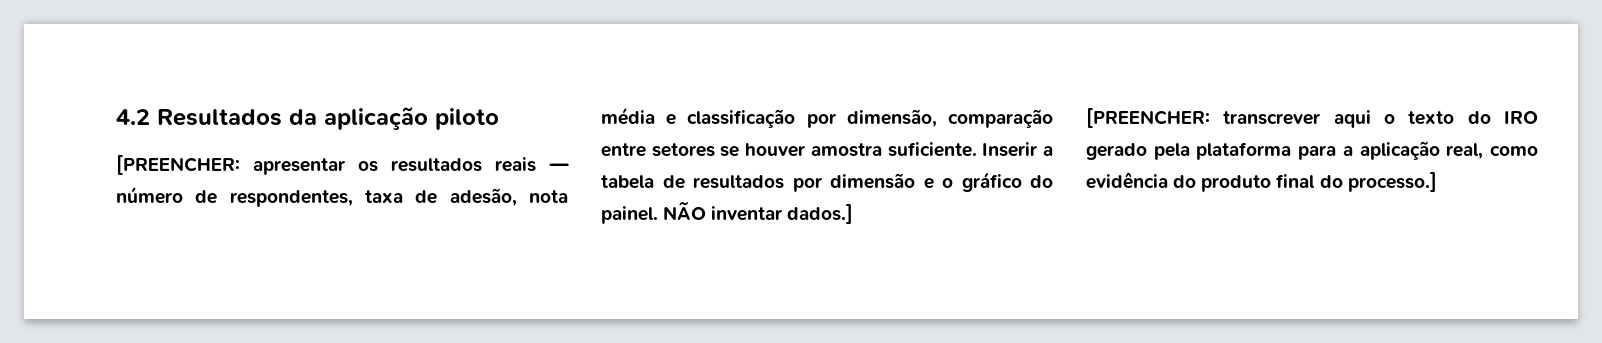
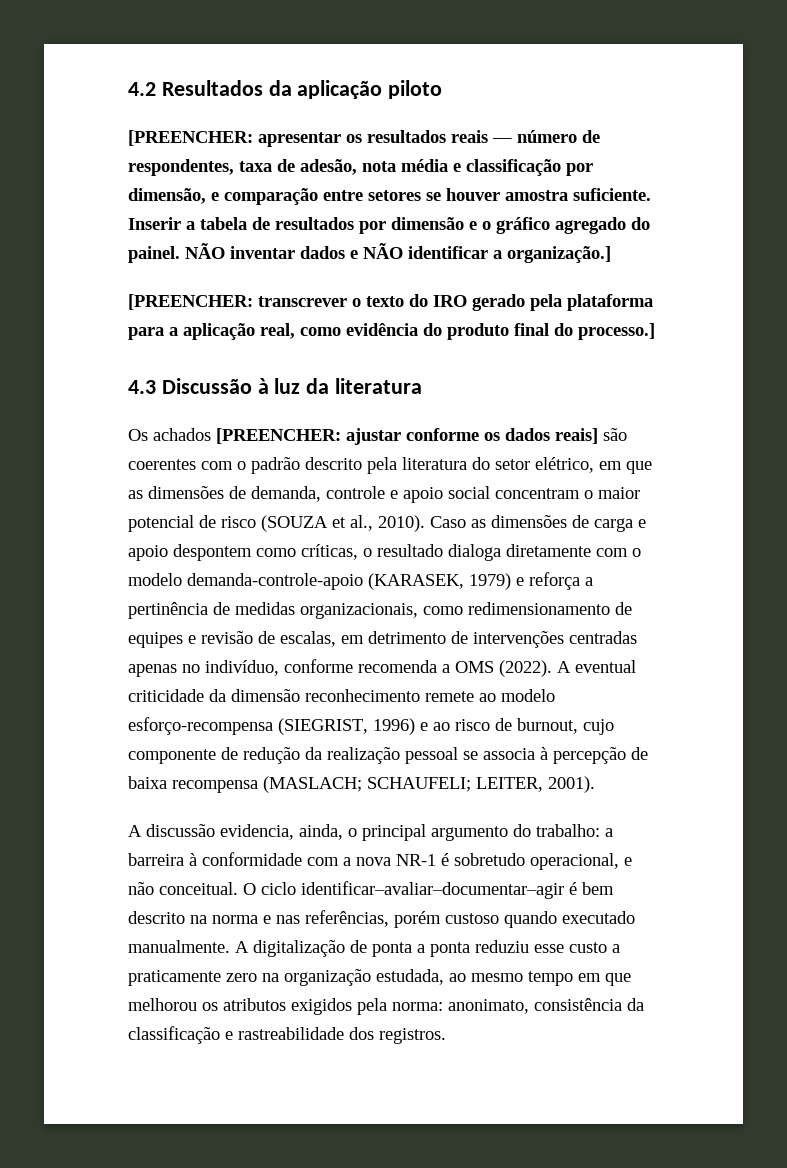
- [PREENCHER: apresentar os resultados reais — número de respondentes, taxa de adesão, nota média e classificação por dimensão, comparação entre setores se houver amostra suficiente.
+ [PREENCHER: apresentar os resultados reais — número de respondentes, taxa de adesão, nota média e classificação por dimensão, e comparação entre setores se houver amostra suficiente.
- Inserir a tabela de resultados por dimensão e o gráfico do painel.
+ Inserir a tabela de resultados por dimensão e o gráfico agregado do painel.
- NÃO inventar dados.]
+ NÃO inventar dados e NÃO identificar a organização.]
- [PREENCHER: transcrever aqui o texto do IRO gerado pela plataforma para a aplicação real, como evidência do produto final do processo.]
+ [PREENCHER: transcrever o texto do IRO gerado pela plataforma para a aplicação real, como evidência do produto final do processo.]
+ 4.3 Discussão à luz da literatura
+ Os achados [PREENCHER: ajustar conforme os dados reais] são coerentes com o padrão descrito pela literatura do setor elétrico, em que as dimensões de demanda, controle e apoio social concentram o maior potencial de risco (SOUZA et al., 2010). Caso as dimensões de carga e apoio despontem como críticas, o resultado dialoga diretamente com o modelo demanda-controle-apoio (KARASEK, 1979) e reforça a pertinência de medidas organizacionais, como redimensionamento de equipes e revisão de escalas, em detrimento de intervenções centradas apenas no indivíduo, conforme recomenda a OMS (2022). A eventual criticidade da dimensão reconhecimento remete ao modelo esforço-recompensa (SIEGRIST, 1996) e ao risco de burnout, cujo componente de redução da realização pessoal se associa à percepção de baixa recompensa (MASLACH; SCHAUFELI; LEITER, 2001).
+ A discussão evidencia, ainda, o principal argumento do trabalho: a barreira à conformidade com a nova NR-1 é sobretudo operacional, e não conceitual. O ciclo identificar–avaliar–documentar–agir é bem descrito na norma e nas referências, porém custoso quando executado manualmente. A digitalização de ponta a ponta reduziu esse custo a praticamente zero na organização estudada, ao mesmo tempo em que melhorou os atributos exigidos pela norma: anonimato, consistência da classificação e rastreabilidade dos registros.

